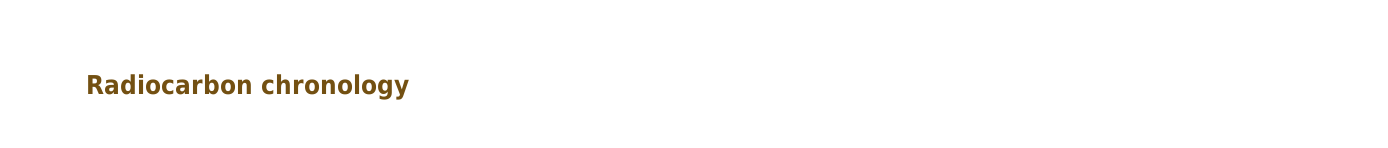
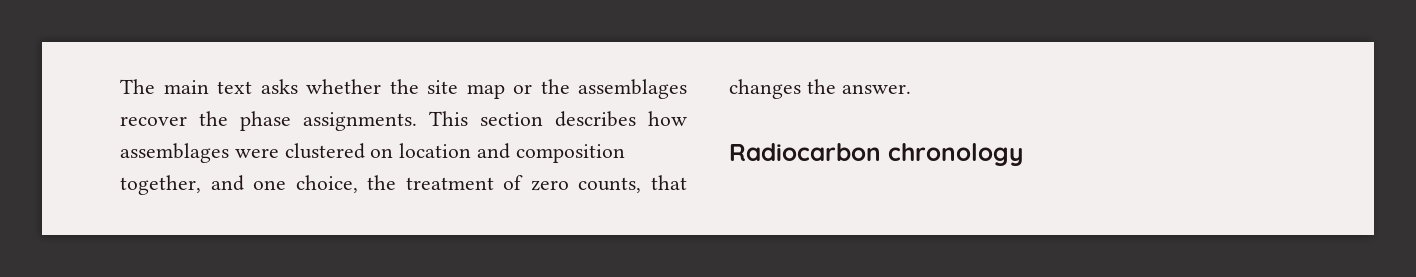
+ The main text asks whether the site map or the assemblages recover the phase assignments. This section describes how assemblages were clustered on location and composition together, and one choice, the treatment of zero counts, that changes the answer.

